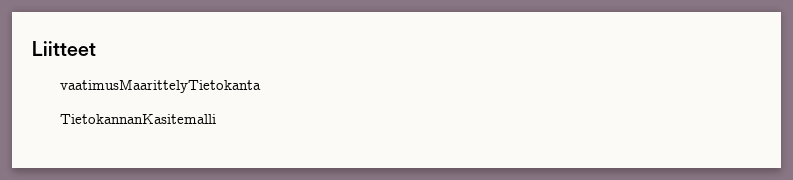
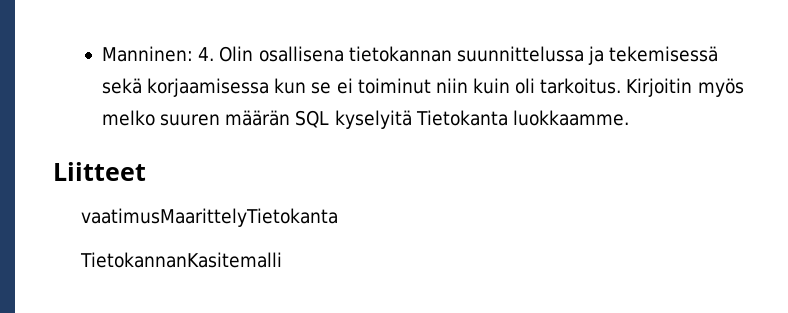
+ Manninen: 4. Olin osallisena tietokannan suunnittelussa ja tekemisessä sekä korjaamisessa kun se ei toiminut niin kuin oli tarkoitus. Kirjoitin myös melko suuren määrän SQL kyselyitä Tietokanta luokkaamme.

